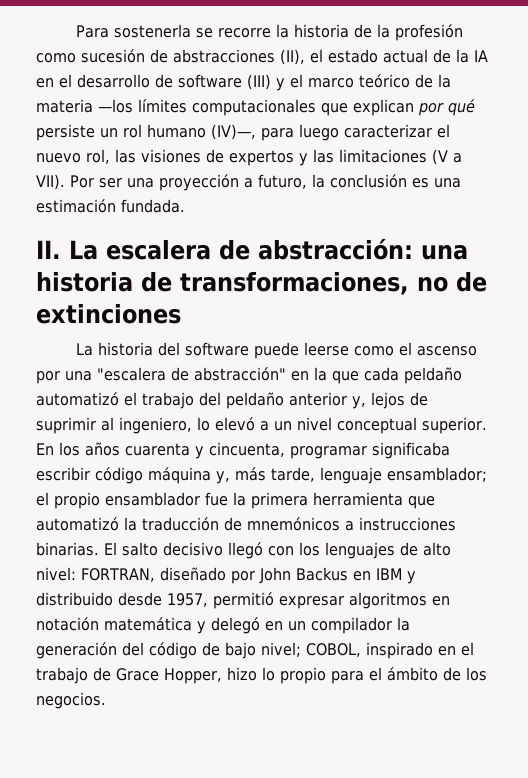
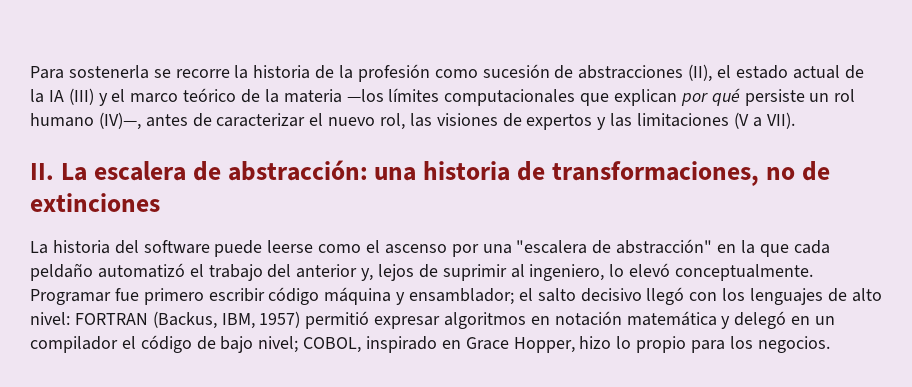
- Para sostenerla se recorre la historia de la profesión como sucesión de abstracciones (II), el estado actual de la IA en el desarrollo de software (III) y el marco teórico de la materia —los límites computacionales que explican por qué persiste un rol humano (IV)—, para luego caracterizar el nuevo rol, las visiones de expertos y las limitaciones (V a VII). Por ser una proyección a futuro, la conclusión es una estimación fundada.
+ Para sostenerla se recorre la historia de la profesión como sucesión de abstracciones (II), el estado actual de la IA (III) y el marco teórico de la materia —los límites computacionales que explican por qué persiste un rol humano (IV)—, antes de caracterizar el nuevo rol, las visiones de expertos y las limitaciones (V a VII).
- La historia del software puede leerse como el ascenso por una "escalera de abstracción" en la que cada peldaño automatizó el trabajo del peldaño anterior y, lejos de suprimir al ingeniero, lo elevó a un nivel conceptual superior. En los años cuarenta y cincuenta, programar significaba escribir código máquina y, más tarde, lenguaje ensamblador; el propio ensamblador fue la primera herramienta que automatizó la traducción de mnemónicos a instrucciones binarias. El salto decisivo llegó con los lenguajes de alto nivel:
+ La historia del software puede leerse como el ascenso por una "escalera de abstracción" en la que cada peldaño automatizó el trabajo del anterior y, lejos de suprimir al ingeniero, lo elevó conceptualmente. Programar fue primero escribir código máquina y ensamblador; el salto decisivo llegó con los lenguajes de alto nivel:
- FORTRAN, diseñado por John Backus en IBM y distribuido desde 1957, permitió expresar algoritmos en notación matemática y delegó en un compilador la generación del código de bajo nivel;
+ FORTRAN (Backus, IBM, 1957) permitió expresar algoritmos en notación matemática y delegó en un compilador el código de bajo nivel;
- COBOL, inspirado en el trabajo de Grace Hopper, hizo lo propio para el ámbito de los negocios.
+ COBOL, inspirado en Grace Hopper, hizo lo propio para los negocios.

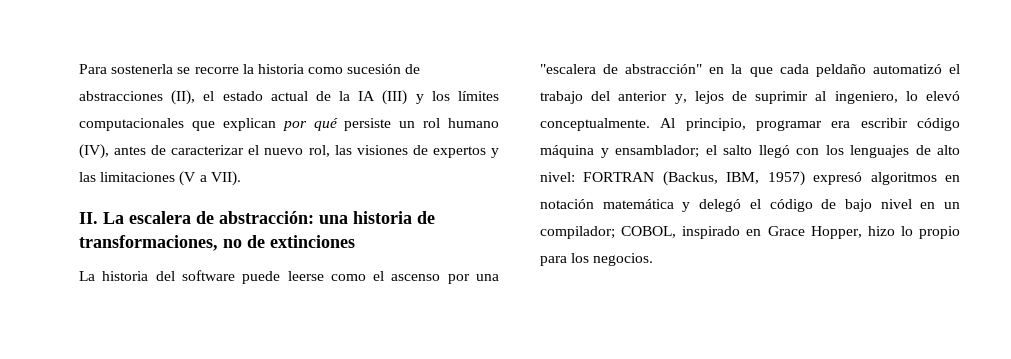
- Para sostenerla se recorre la historia de la profesión como sucesión de abstracciones (II), el estado actual de la IA (III) y el marco teórico de la materia —los límites computacionales que explican por qué persiste un rol humano (IV)—, antes de caracterizar el nuevo rol, las visiones de expertos y las limitaciones (V a VII).
+ Para sostenerla se recorre la historia como sucesión de abstracciones (II), el estado actual de la IA (III) y los límites computacionales que explican por qué persiste un rol humano (IV), antes de caracterizar el nuevo rol, las visiones de expertos y las limitaciones (V a VII).
- Programar fue primero escribir código máquina y ensamblador; el salto decisivo llegó con los lenguajes de alto nivel: FORTRAN (Backus, IBM, 1957) permitió expresar algoritmos en notación matemática y delegó en un compilador el código de bajo nivel; COBOL, inspirado en Grace Hopper, hizo lo propio para los negocios.
+ Al principio, programar era escribir código máquina y ensamblador; el salto llegó con los lenguajes de alto nivel: FORTRAN (Backus, IBM, 1957) expresó algoritmos en notación matemática y delegó el código de bajo nivel en un compilador; COBOL, inspirado en Grace Hopper, hizo lo propio para los negocios.

